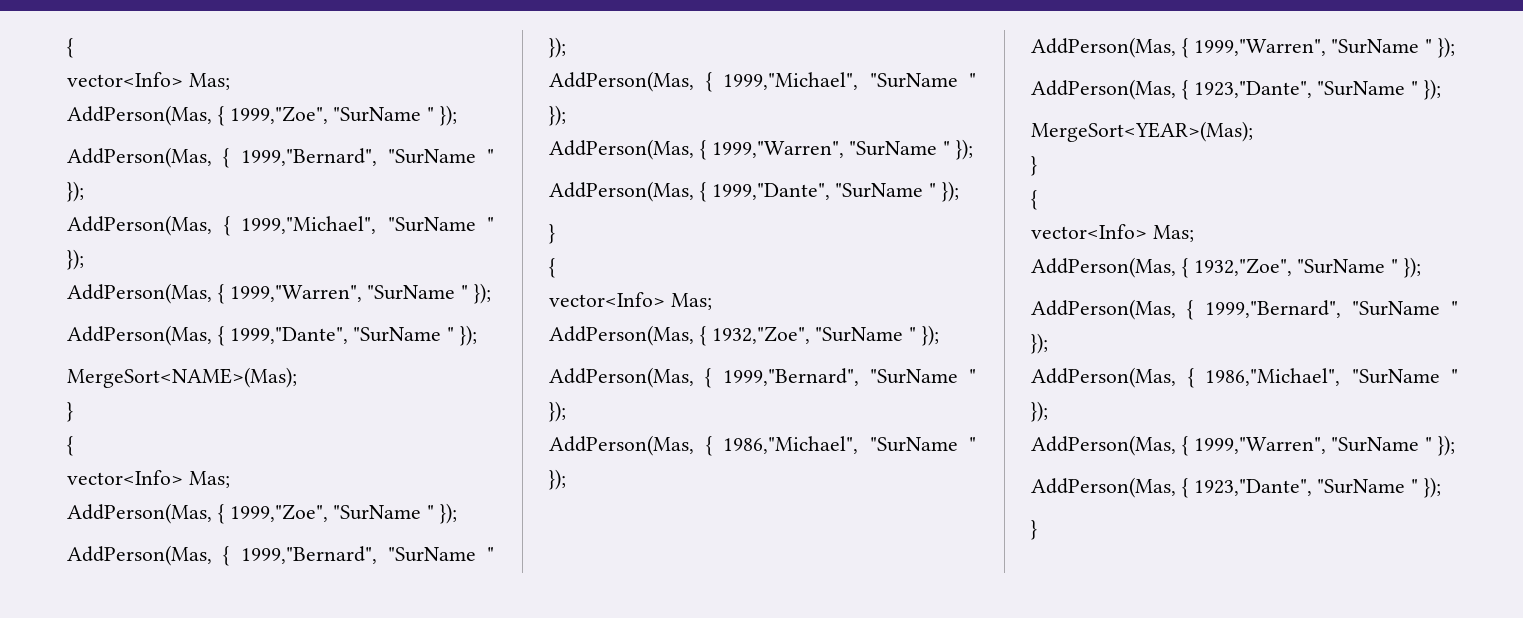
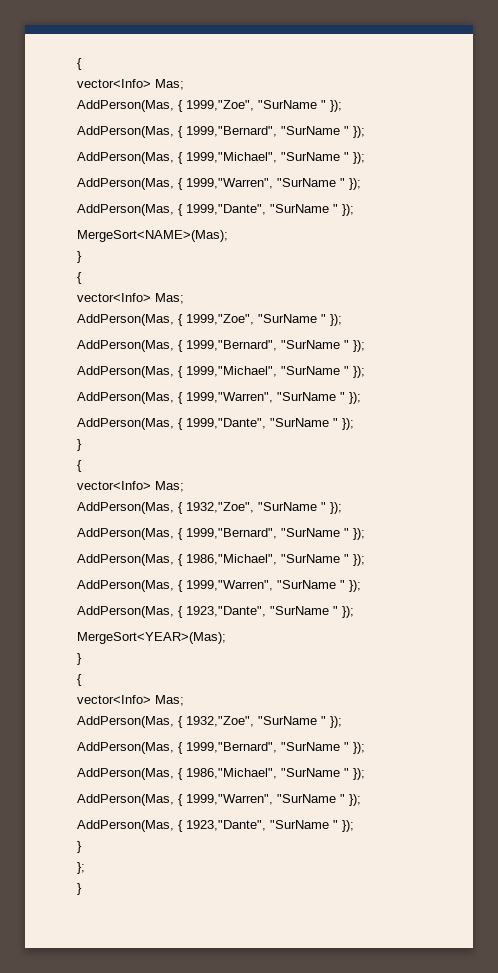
+ };
+ }

